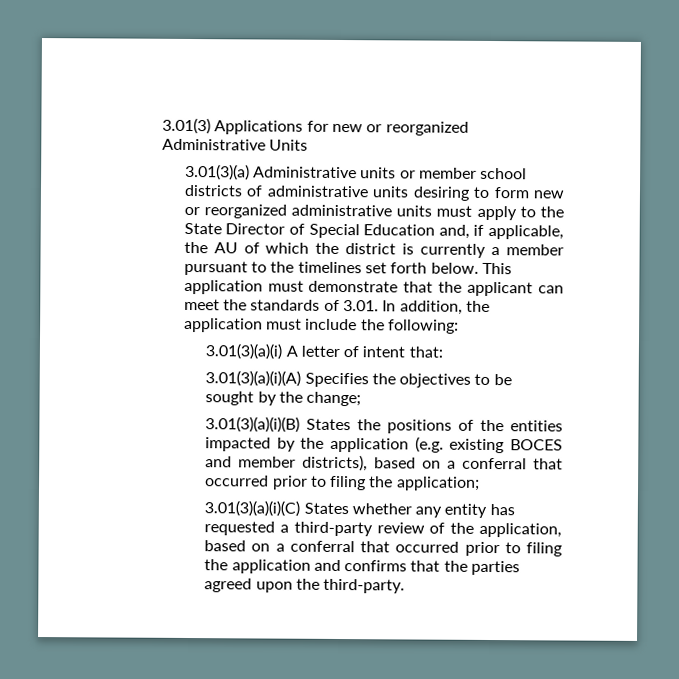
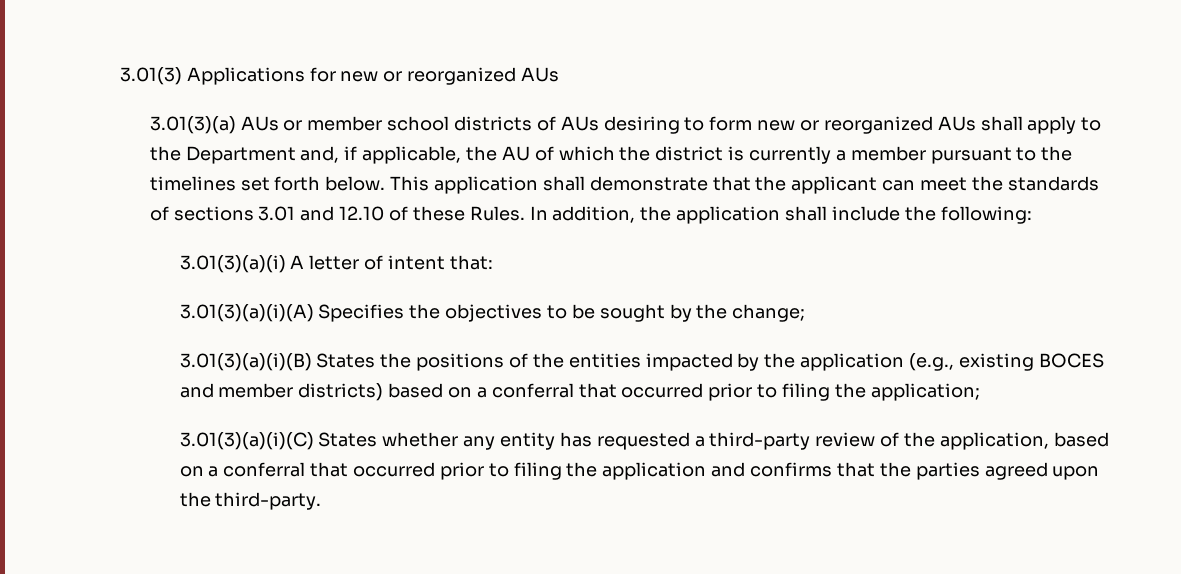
- 3.01(3) Applications for new or reorganized Administrative Units
+ 3.01(3) Applications for new or reorganized AUs
- 3.01(3)(a) Administrative units or member school districts of administrative units desiring to form new or reorganized administrative units must apply to the State Director of Special Education and, if applicable, the AU of which the district is currently a member pursuant to the timelines set forth below.
+ 3.01(3)(a) AUs or member school districts of AUs desiring to form new or reorganized AUs shall apply to the Department and, if applicable, the AU of which the district is currently a member pursuant to the timelines set forth below.
- This application must demonstrate that the applicant can meet the standards of 3.01. In addition, the application must include the following:
+ This application shall demonstrate that the applicant can meet the standards of sections 3.01 and 12.10 of these Rules. In addition, the application shall include the following:
- 3.01(3)(a)(i)(B) States the positions of the entities impacted by the application (e.g. existing BOCES and member districts), based on a conferral that occurred prior to filing the application;
+ 3.01(3)(a)(i)(B) States the positions of the entities impacted by the application (e.g., existing BOCES and member districts) based on a conferral that occurred prior to filing the application;

